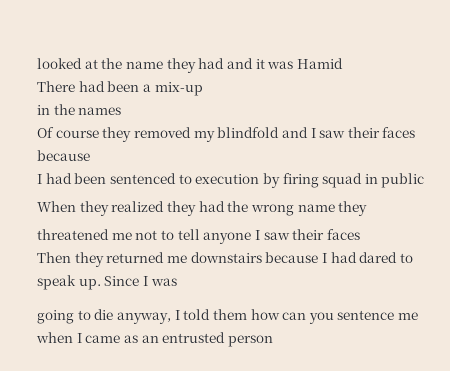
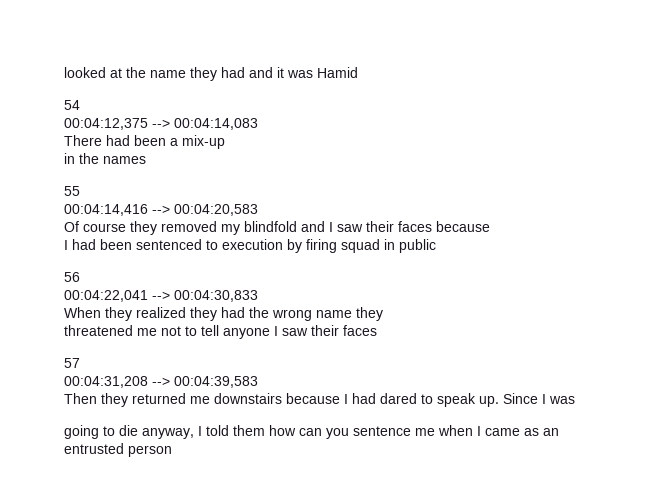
+ 54
+ 00:04:12,375 --> 00:04:14,083
+ 55
+ 00:04:14,416 --> 00:04:20,583
+ 56
+ 00:04:22,041 --> 00:04:30,833
+ 57
+ 00:04:31,208 --> 00:04:39,583

